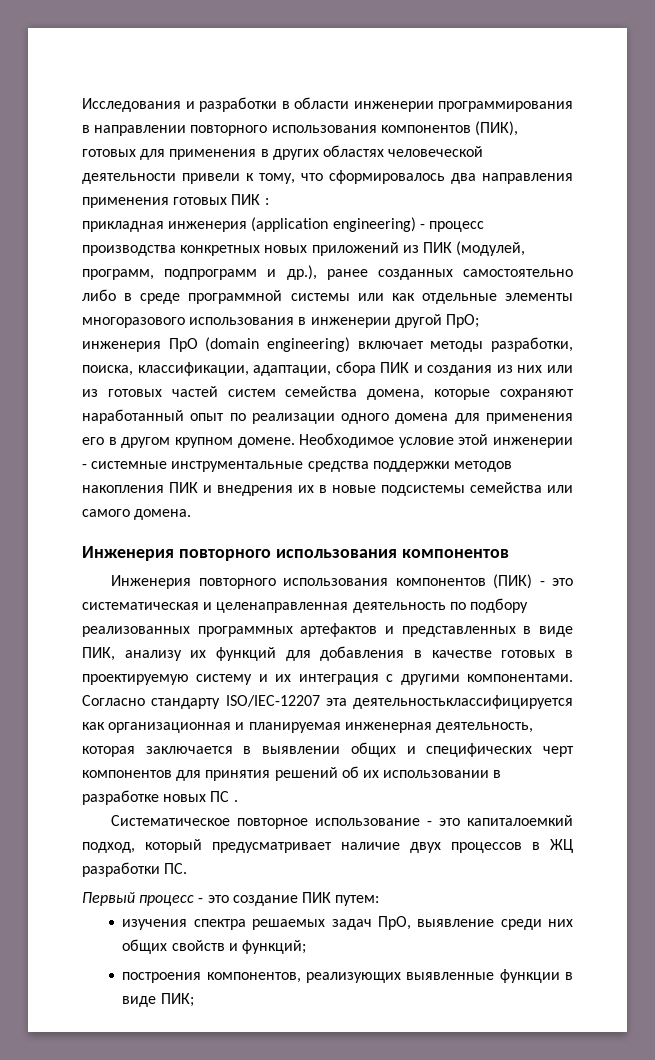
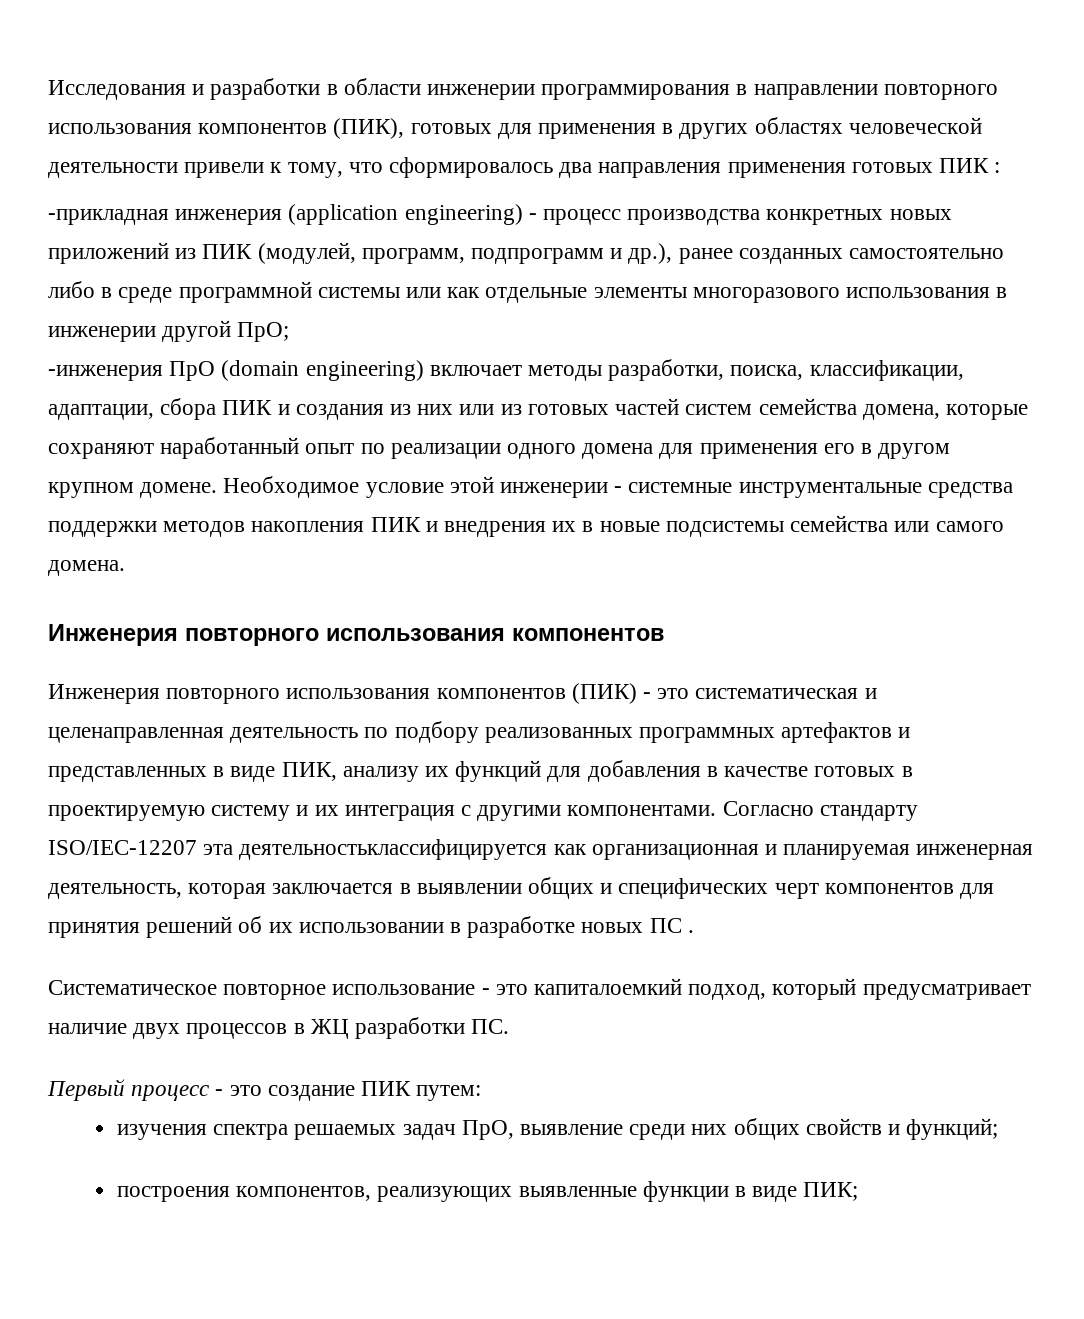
- прикладная инженерия (application engineering) - процесс производства конкретных новых приложений из ПИК (модулей, программ, подпрограмм и др.), ранее созданных самостоятельно либо в среде программной системы или как отдельные элементы многоразового использования в инженерии другой ПрО;
+ -прикладная инженерия (application engineering) - процесс производства конкретных новых приложений из ПИК (модулей, программ, подпрограмм и др.), ранее созданных самостоятельно либо в среде программной системы или как отдельные элементы многоразового использования в инженерии другой ПрО;
- инженерия ПрО (domain engineering) включает методы разработки, поиска, классификации, адаптации, сбора ПИК и создания из них или из готовых частей систем семейства домена, которые сохраняют наработанный опыт по реализации одного домена для применения его в другом крупном домене.
+ -инженерия ПрО (domain engineering) включает методы разработки, поиска, классификации, адаптации, сбора ПИК и создания из них или из готовых частей систем семейства домена, которые сохраняют наработанный опыт по реализации одного домена для применения его в другом крупном домене.

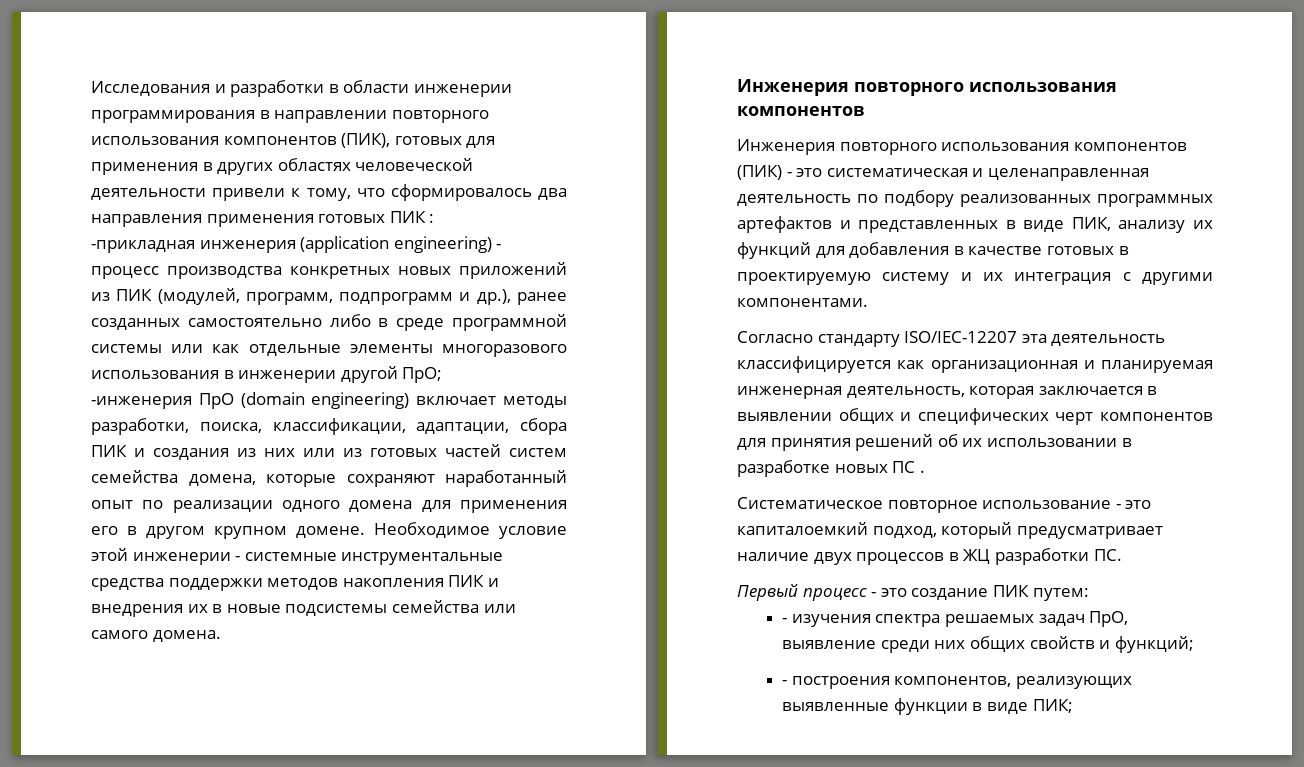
- Инженерия повторного использования компонентов (ПИК) - это систематическая и целенаправленная деятельность по подбору реализованных программных артефактов и представленных в виде ПИК, анализу их функций для добавления в качестве готовых в проектируемую систему и их интеграция с другими компонентами. Согласно стандарту ISO/IEC-12207 эта деятельностьклассифицируется как организационная и планируемая инженерная деятельность, которая заключается в выявлении общих и специфических черт компонентов для принятия решений об их использовании в разработке новых ПС .
+ Инженерия повторного использования компонентов (ПИК) - это систематическая и целенаправленная деятельность по подбору реализованных программных артефактов и представленных в виде ПИК, анализу их функций для добавления в качестве готовых в проектируемую систему и их интеграция с другими компонентами.
+ Согласно стандарту ISO/IEC-12207 эта деятельность классифицируется как организационная и планируемая инженерная деятельность, которая заключается в выявлении общих и специфических черт компонентов для принятия решений об их использовании в разработке новых ПС .
- изучения спектра решаемых задач ПрО, выявление среди них общих свойств и функций;
+ - изучения спектра решаемых задач ПрО, выявление среди них общих свойств и функций;
- построения компонентов, реализующих выявленные функции в виде ПИК;
+ - построения компонентов, реализующих выявленные функции в виде ПИК;

